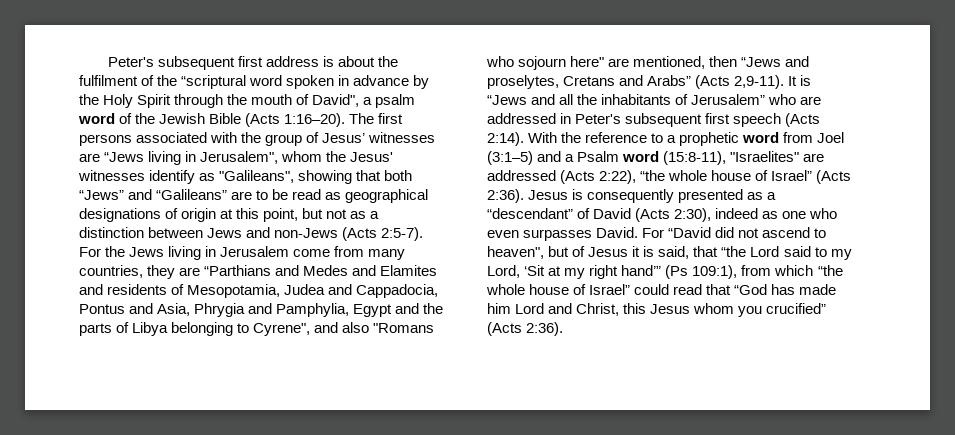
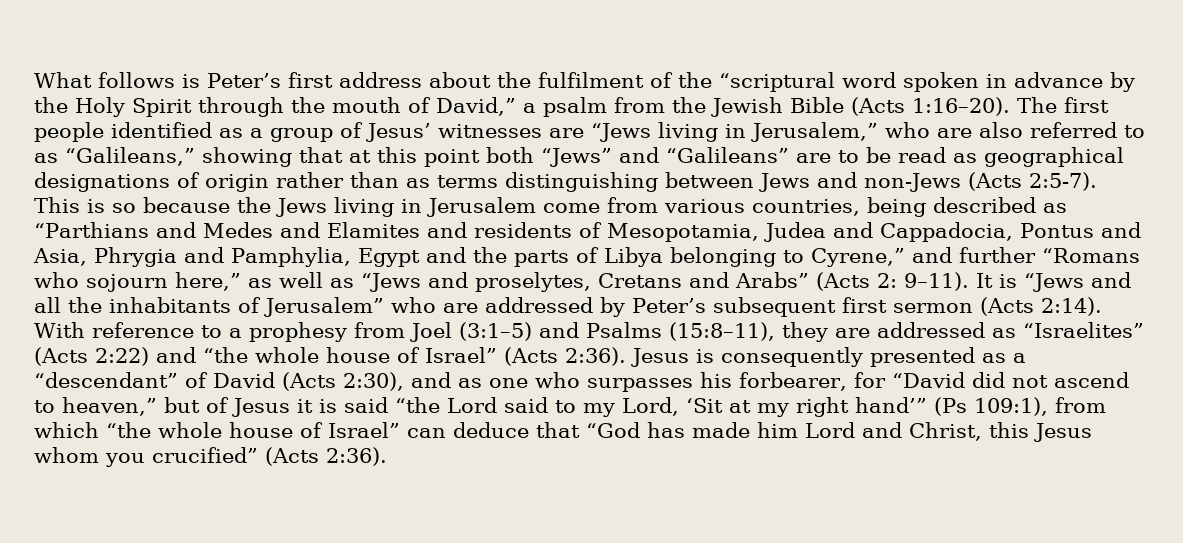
- Peter's subsequent first address is about the fulfilment of the “scriptural word spoken in advance by the Holy Spirit through the mouth of David", a psalm word of the Jewish Bible (Acts 1:16–20).
+ What follows is Peter’s first address about the fulfilment of the “scriptural word spoken in advance by the Holy Spirit through the mouth of David,” a psalm from the Jewish Bible (Acts 1:16–20).
- The first persons associated with the group of Jesus’ witnesses are “Jews living in Jerusalem", whom the Jesus' witnesses identify as "Galileans", showing that both “Jews” and “Galileans” are to be read as geographical designations of origin at this point, but not as a distinction between Jews and non-Jews (Acts 2:5-7).
+ The first people identified as a group of Jesus’ witnesses are “Jews living in Jerusalem,” who are also referred to as “Galileans,” showing that at this point both “Jews” and “Galileans” are to be read as geographical designations of origin rather than as terms distinguishing between Jews and non-Jews (Acts 2:5-7).
- For the Jews living in Jerusalem come from many countries, they are “Parthians and Medes and Elamites and residents of Mesopotamia, Judea and Cappadocia, Pontus and Asia, Phrygia and Pamphylia, Egypt and the parts of Libya belonging to Cyrene", and also "Romans who sojourn here" are mentioned, then “Jews and proselytes, Cretans and Arabs” (Acts 2,9-11).
+ This is so because the Jews living in Jerusalem come from various countries, being described as “Parthians and Medes and Elamites and residents of Mesopotamia, Judea and Cappadocia, Pontus and Asia, Phrygia and Pamphylia, Egypt and the parts of Libya belonging to Cyrene,” and further “Romans who sojourn here,” as well as “Jews and proselytes, Cretans and Arabs” (Acts 2: 9–11).
- It is “Jews and all the inhabitants of Jerusalem” who are addressed in Peter's subsequent first speech (Acts 2:14).
+ It is “Jews and all the inhabitants of Jerusalem” who are addressed by Peter’s subsequent first sermon (Acts 2:14).
- With the reference to a prophetic word from Joel (3:1–5) and a Psalm word (15:8-11), "Israelites" are addressed (Acts 2:22), “the whole house of Israel” (Acts 2:36).
+ With reference to a prophesy from Joel (3:1–5) and Psalms (15:8–11), they are addressed as “Israelites” (Acts 2:22) and “the whole house of Israel” (Acts 2:36).
- Jesus is consequently presented as a “descendant” of David (Acts 2:30), indeed as one who even surpasses David. For “David did not ascend to heaven", but of Jesus it is said, that “the Lord said to my Lord, ‘Sit at my right hand’” (Ps 109:1), from which “the whole house of Israel” could read that “God has made him Lord and Christ, this Jesus whom you crucified” (Acts 2:36).
+ Jesus is consequently presented as a “descendant” of David (Acts 2:30), and as one who surpasses his forbearer, for “David did not ascend to heaven,” but of Jesus it is said “the Lord said to my Lord, ‘Sit at my right hand’” (Ps 109:1), from which “the whole house of Israel” can deduce that “God has made him Lord and Christ, this Jesus whom you crucified” (Acts 2:36).

